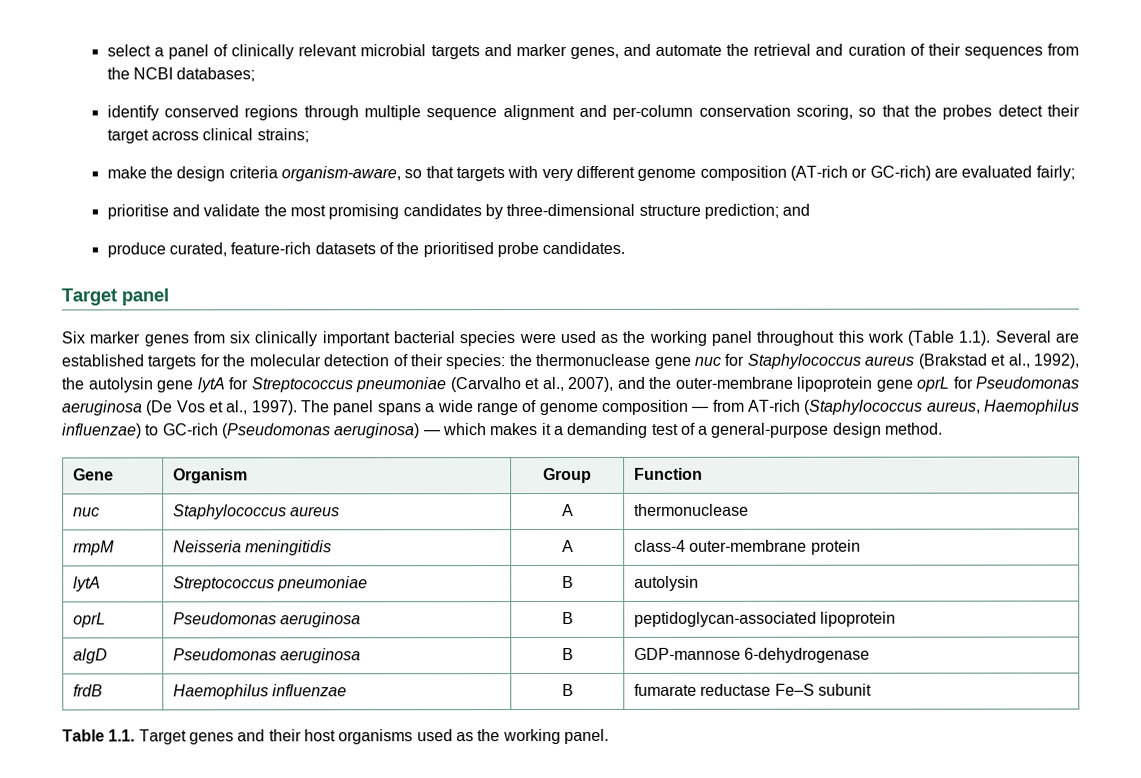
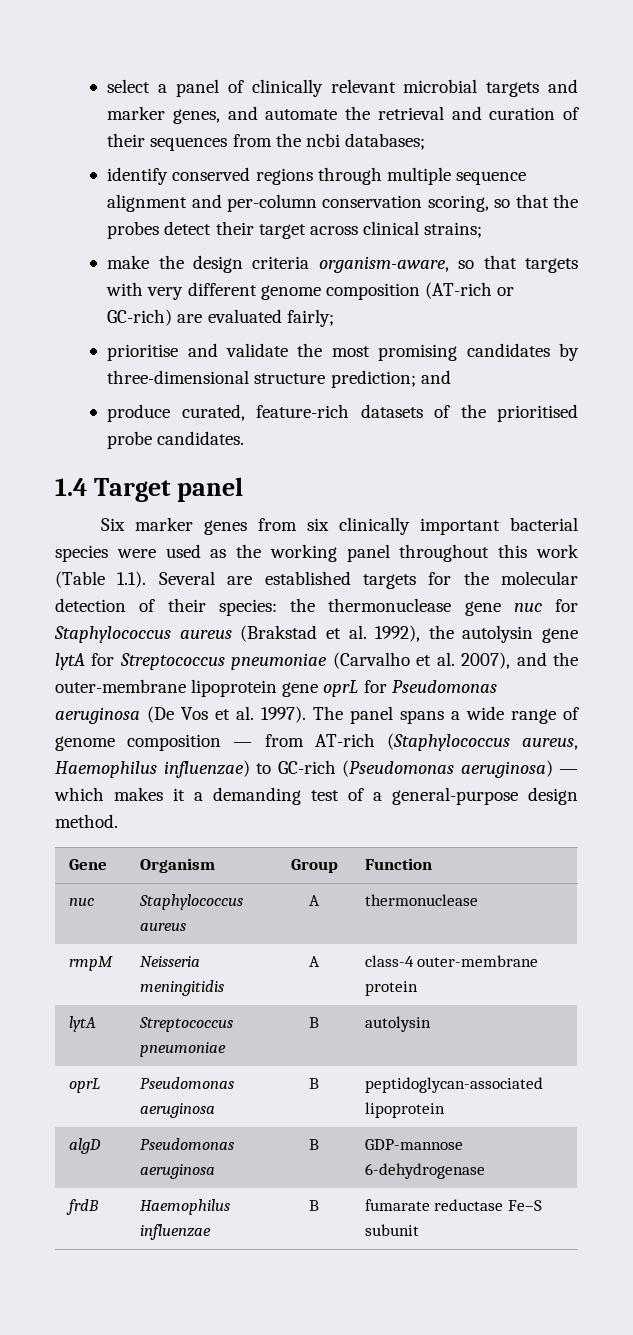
- select a panel of clinically relevant microbial targets and marker genes, and automate the retrieval and curation of their sequences from the NCBI databases;
+ select a panel of clinically relevant microbial targets and marker genes, and automate the retrieval and curation of their sequences from the ncbi databases;
- Target panel
+ 1.4 Target panel
- the thermonuclease gene nuc for Staphylococcus aureus (Brakstad et al., 1992), the autolysin gene lytA for Streptococcus pneumoniae (Carvalho et al., 2007), and the outer-membrane lipoprotein gene oprL for Pseudomonas aeruginosa (De Vos et al., 1997).
+ the thermonuclease gene nuc for Staphylococcus aureus (Brakstad et al. 1992), the autolysin gene lytA for Streptococcus pneumoniae (Carvalho et al. 2007), and the outer-membrane lipoprotein gene oprL for Pseudomonas aeruginosa (De Vos et al. 1997).
- Table 1.1. Target genes and their host organisms used as the working panel.

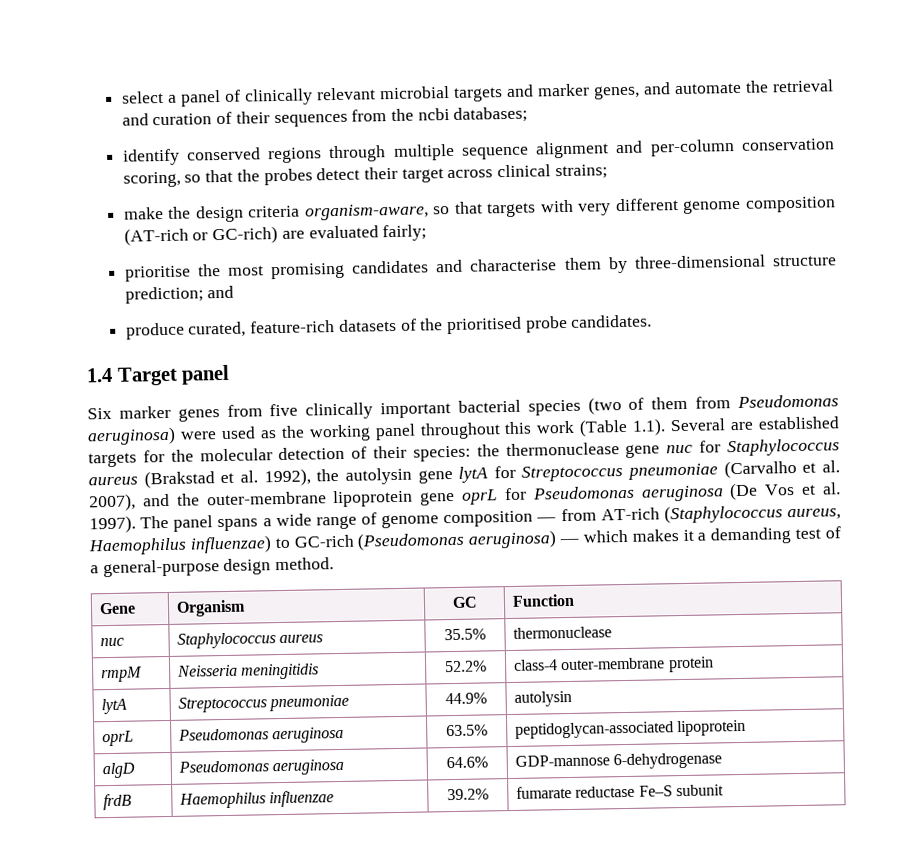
- prioritise and validate the most promising candidates by three-dimensional structure prediction; and
+ prioritise the most promising candidates and characterise them by three-dimensional structure prediction; and
- Six marker genes from six clinically important bacterial species were used as the working panel throughout this work (Table 1.1). Several are established targets for the molecular detection of their species:
+ Six marker genes from five clinically important bacterial species (two of them from Pseudomonas aeruginosa) were used as the working panel throughout this work (Table 1.1). Several are established targets for the molecular detection of their species:
- Gene | Organism | Group | Function
+ Gene | Organism | GC | Function
- nuc | Staphylococcus aureus | A | thermonuclease
+ nuc | Staphylococcus aureus | 35.5% | thermonuclease
- rmpM | Neisseria meningitidis | A | class-4 outer-membrane protein
+ rmpM | Neisseria meningitidis | 52.2% | class-4 outer-membrane protein
- lytA | Streptococcus pneumoniae | B | autolysin
+ lytA | Streptococcus pneumoniae | 44.9% | autolysin
- oprL | Pseudomonas aeruginosa | B | peptidoglycan-associated lipoprotein
+ oprL | Pseudomonas aeruginosa | 63.5% | peptidoglycan-associated lipoprotein
- algD | Pseudomonas aeruginosa | B | GDP-mannose 6-dehydrogenase
+ algD | Pseudomonas aeruginosa | 64.6% | GDP-mannose 6-dehydrogenase
- frdB | Haemophilus influenzae | B | fumarate reductase Fe–S subunit
+ frdB | Haemophilus influenzae | 39.2% | fumarate reductase Fe–S subunit

